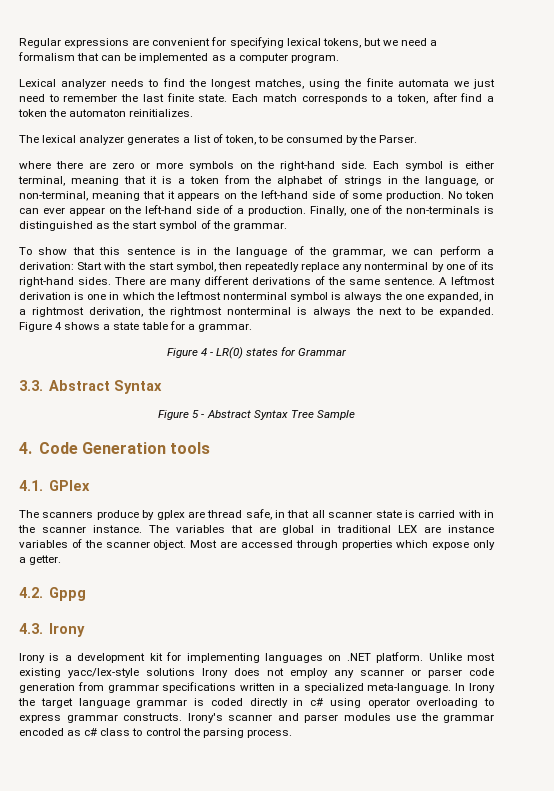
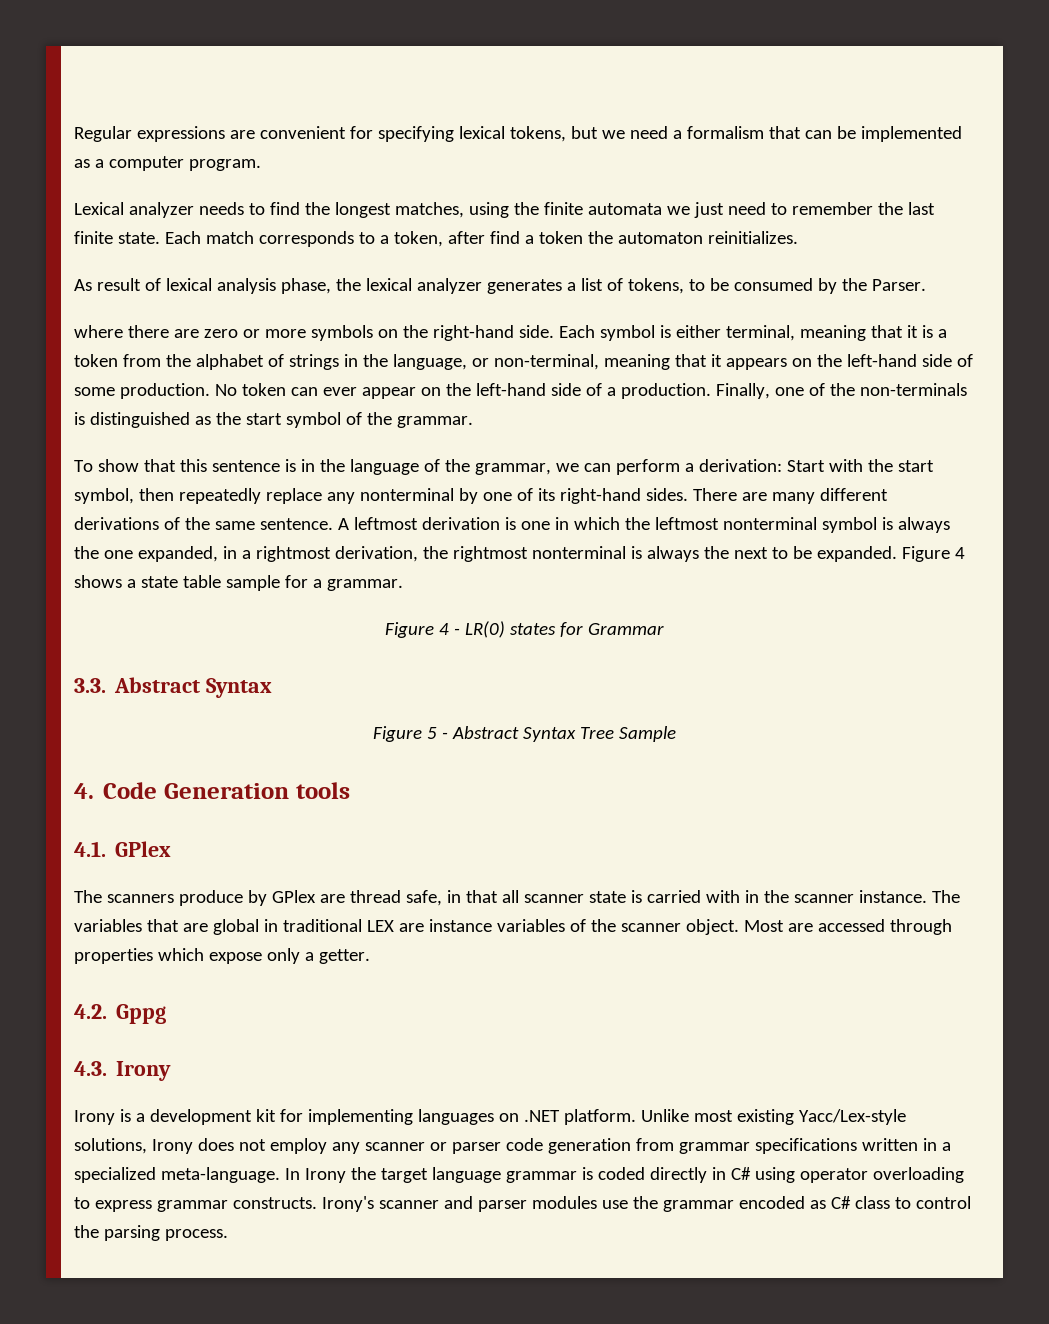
- The lexical analyzer generates a list of token, to be consumed by the Parser.
+ As result of lexical analysis phase, the lexical analyzer generates a list of tokens, to be consumed by the Parser.
- Figure 4 shows a state table for a grammar.
+ Figure 4 shows a state table sample for a grammar.
- The scanners produce by gplex are thread safe, in that all scanner state is carried with in the scanner instance.
+ The scanners produce by GPlex are thread safe, in that all scanner state is carried with in the scanner instance.
- Unlike most existing yacc/lex-style solutions Irony does not employ any scanner or parser code generation from grammar specifications written in a specialized meta-language.
+ Unlike most existing Yacc/Lex-style solutions, Irony does not employ any scanner or parser code generation from grammar specifications written in a specialized meta-language.
- In Irony the target language grammar is coded directly in c# using operator overloading to express grammar constructs.
+ In Irony the target language grammar is coded directly in C# using operator overloading to express grammar constructs.
- Irony's scanner and parser modules use the grammar encoded as c# class to control the parsing process.
+ Irony's scanner and parser modules use the grammar encoded as C# class to control the parsing process.

